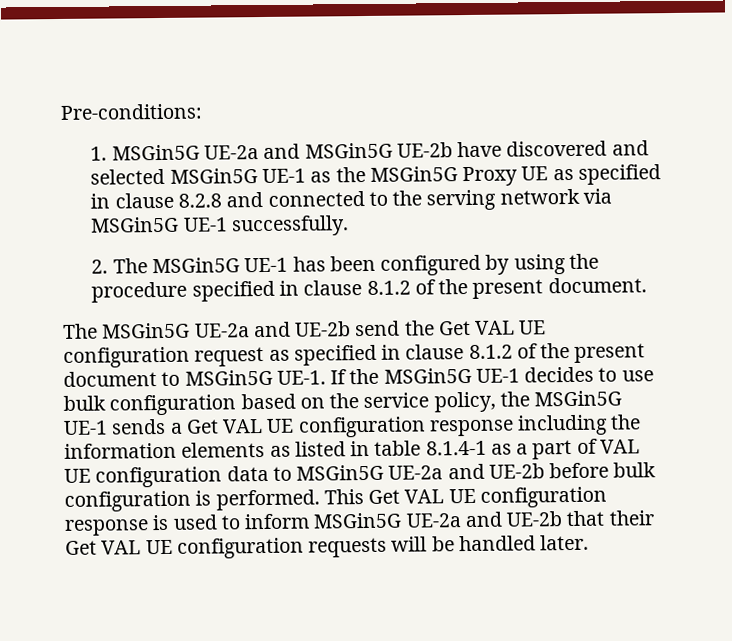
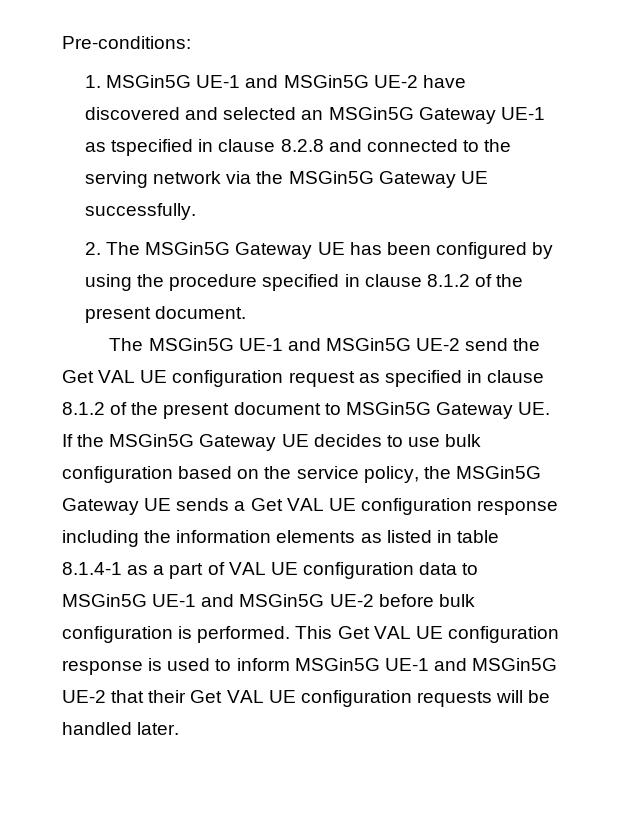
- 1. MSGin5G UE-2a and MSGin5G UE-2b have discovered and selected MSGin5G UE-1 as the MSGin5G Proxy UE as specified in clause 8.2.8 and connected to the serving network via MSGin5G UE-1 successfully.
+ 1. MSGin5G UE-1 and MSGin5G UE-2 have discovered and selected an MSGin5G Gateway UE-1 as tspecified in clause 8.2.8 and connected to the serving network via the MSGin5G Gateway UE successfully.
- 2. The MSGin5G UE-1 has been configured by using the procedure specified in clause 8.1.2 of the present document.
+ 2. The MSGin5G Gateway UE has been configured by using the procedure specified in clause 8.1.2 of the present document.
- The MSGin5G UE-2a and UE-2b send the Get VAL UE configuration request as specified in clause 8.1.2 of the present document to MSGin5G UE-1. If the MSGin5G UE-1 decides to use bulk configuration based on the service policy, the MSGin5G UE-1 sends a Get VAL UE configuration response including the information elements as listed in table 8.1.4-1 as a part of VAL UE configuration data to MSGin5G UE-2a and UE-2b before bulk configuration is performed.
+ The MSGin5G UE-1 and MSGin5G UE-2 send the Get VAL UE configuration request as specified in clause 8.1.2 of the present document to MSGin5G Gateway UE. If the MSGin5G Gateway UE decides to use bulk configuration based on the service policy, the MSGin5G Gateway UE sends a Get VAL UE configuration response including the information elements as listed in table 8.1.4-1 as a part of VAL UE configuration data to MSGin5G UE-1 and MSGin5G UE-2 before bulk configuration is performed.
- This Get VAL UE configuration response is used to inform MSGin5G UE-2a and UE-2b that their Get VAL UE configuration requests will be handled later.
+ This Get VAL UE configuration response is used to inform MSGin5G UE-1 and MSGin5G UE-2 that their Get VAL UE configuration requests will be handled later.

